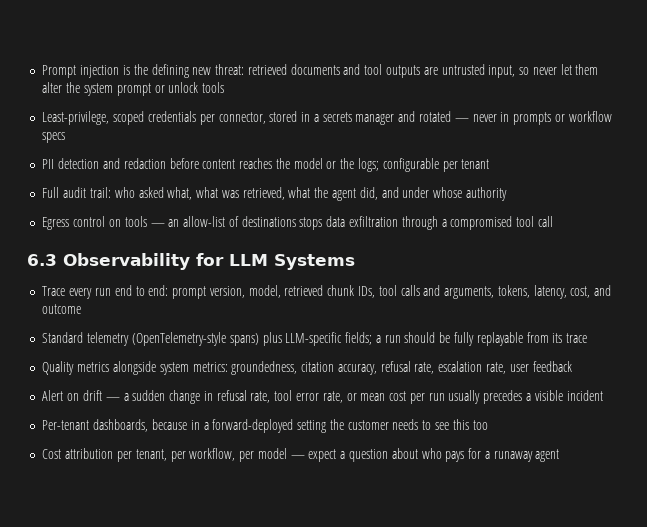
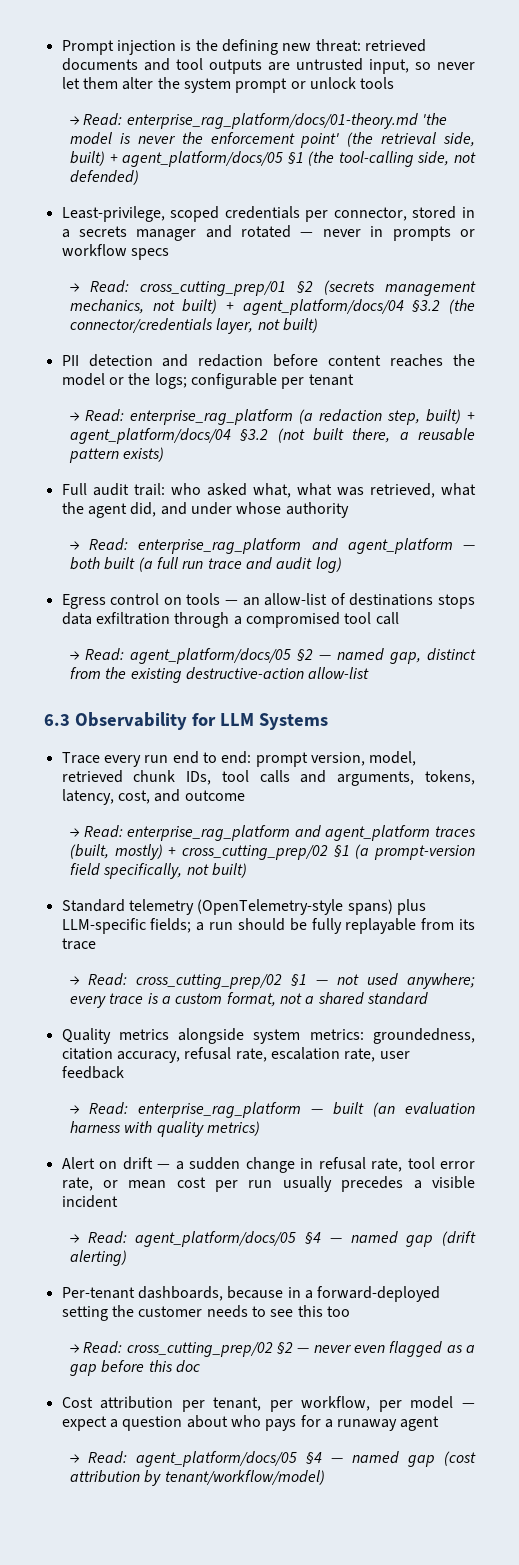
+ → Read: enterprise_rag_platform/docs/01-theory.md 'the model is never the enforcement point' (the retrieval side, built) + agent_platform/docs/05 §1 (the tool-calling side, not defended)
+ → Read: cross_cutting_prep/01 §2 (secrets management mechanics, not built) + agent_platform/docs/04 §3.2 (the connector/credentials layer, not built)
+ → Read: enterprise_rag_platform (a redaction step, built) + agent_platform/docs/04 §3.2 (not built there, a reusable pattern exists)
+ → Read: enterprise_rag_platform and agent_platform — both built (a full run trace and audit log)
+ → Read: agent_platform/docs/05 §2 — named gap, distinct from the existing destructive-action allow-list
+ → Read: enterprise_rag_platform and agent_platform traces (built, mostly) + cross_cutting_prep/02 §1 (a prompt-version field specifically, not built)
+ → Read: cross_cutting_prep/02 §1 — not used anywhere; every trace is a custom format, not a shared standard
+ → Read: enterprise_rag_platform — built (an evaluation harness with quality metrics)
+ → Read: agent_platform/docs/05 §4 — named gap (drift alerting)
+ → Read: cross_cutting_prep/02 §2 — never even flagged as a gap before this doc
+ → Read: agent_platform/docs/05 §4 — named gap (cost attribution by tenant/workflow/model)

